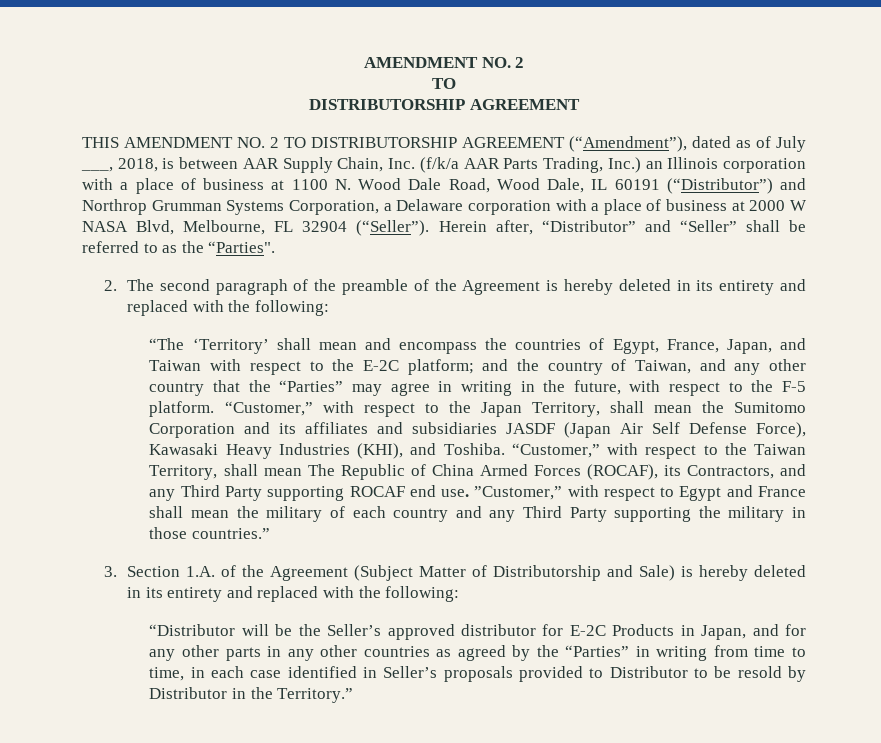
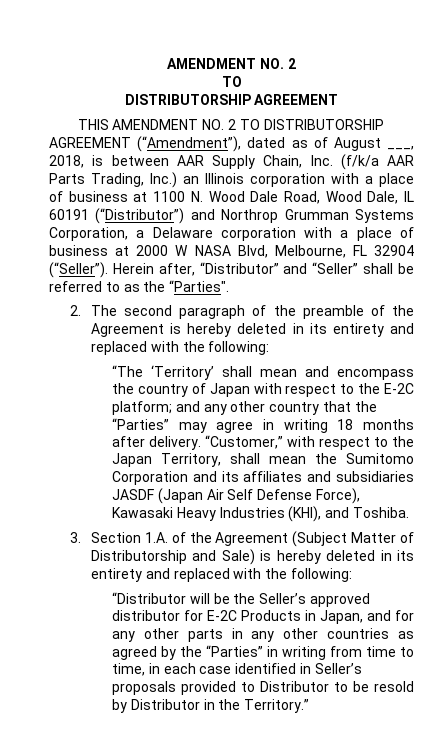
- THIS AMENDMENT NO. 2 TO DISTRIBUTORSHIP AGREEMENT (“Amendment”), dated as of July ___, 2018, is between AAR Supply Chain, Inc. (f/k/a AAR Parts Trading, Inc.) an Illinois corporation with a place of business at 1100 N. Wood Dale Road, Wood Dale, IL 60191 (“Distributor”) and Northrop Grumman Systems Corporation, a Delaware corporation with a place of business at 2000 W NASA Blvd, Melbourne, FL 32904 (“Seller”).
+ THIS AMENDMENT NO. 2 TO DISTRIBUTORSHIP AGREEMENT (“Amendment”), dated as of August ___, 2018, is between AAR Supply Chain, Inc. (f/k/a AAR Parts Trading, Inc.) an Illinois corporation with a place of business at 1100 N. Wood Dale Road, Wood Dale, IL 60191 (“Distributor”) and Northrop Grumman Systems Corporation, a Delaware corporation with a place of business at 2000 W NASA Blvd, Melbourne, FL 32904 (“Seller”).
- “The ‘Territory’ shall mean and encompass the countries of Egypt, France, Japan, and Taiwan with respect to the E-2C platform; and the country of Taiwan, and any other country that the “Parties” may agree in writing in the future, with respect to the F-5 platform.
+ “The ‘Territory’ shall mean and encompass the country of Japan with respect to the E-2C platform; and any other country that the “Parties” may agree in writing 18 months after delivery.
- “Customer,” with respect to the Taiwan Territory, shall mean The Republic of China Armed Forces (ROCAF), its Contractors, and any Third Party supporting ROCAF end use. ”Customer,” with respect to Egypt and France shall mean the military of each country and any Third Party supporting the military in those countries.”

